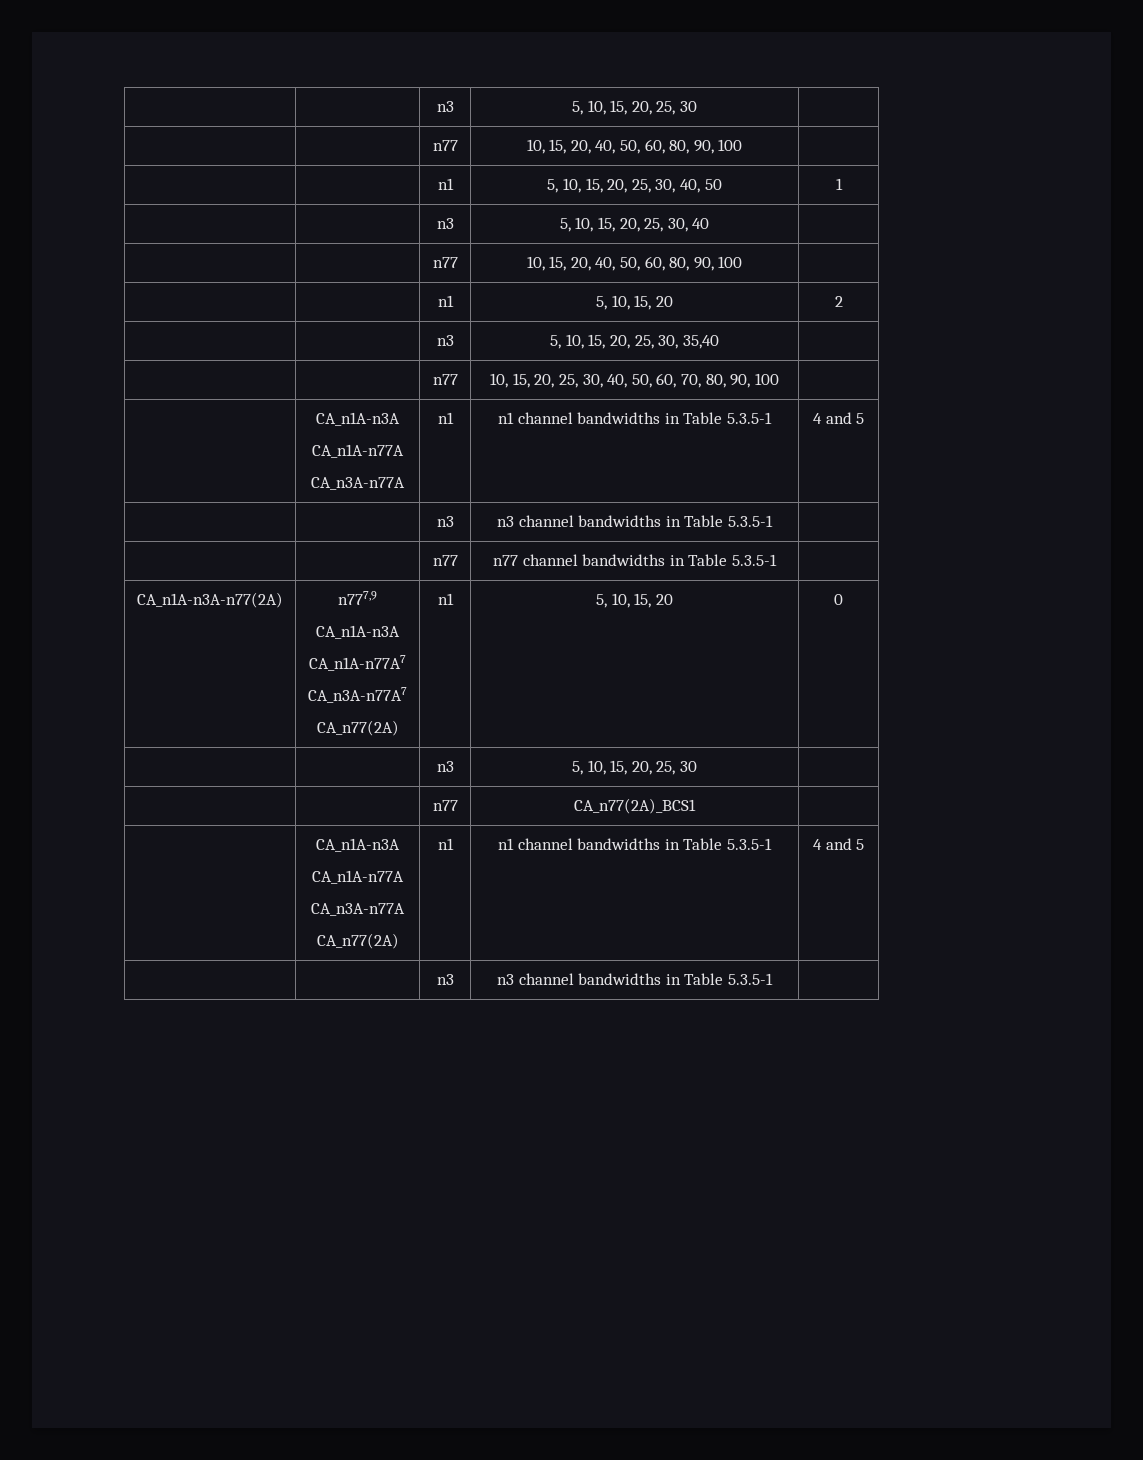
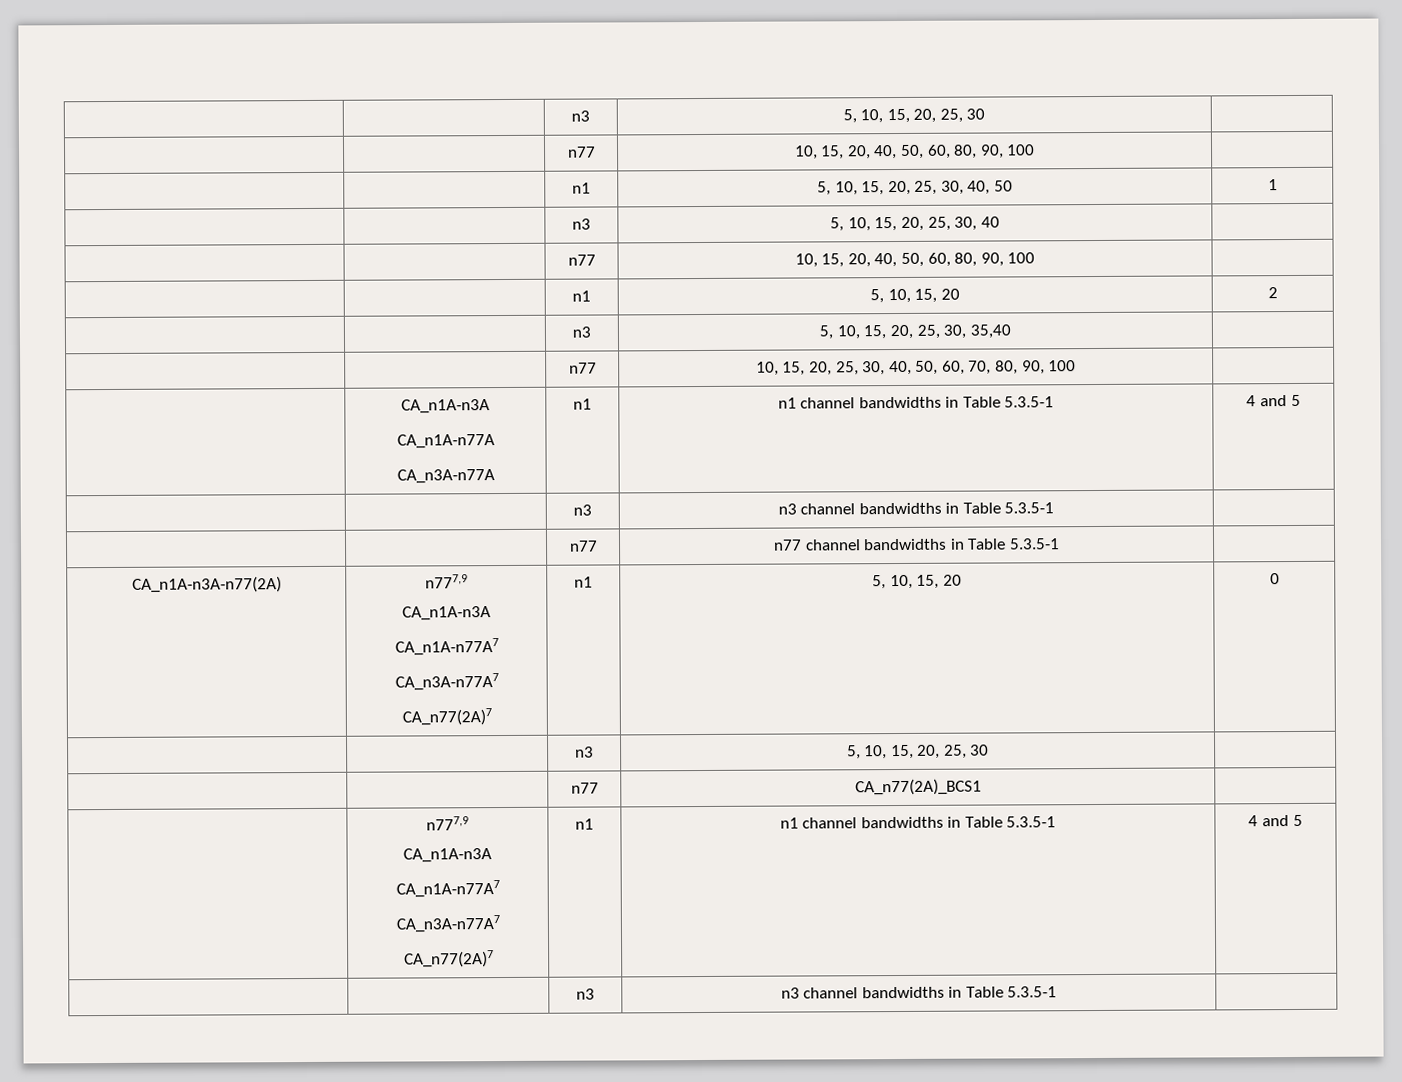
  CA_n1A-n3A-n77(2A) | n777,9
  CA_n1A-n3A
  CA_n1A-n77A7
  CA_n3A-n77A7
- CA_n77(2A) | n1 | 5, 10, 15, 20 | 0
+ CA_n77(2A)7 | n1 | 5, 10, 15, 20 | 0
  | | n77 | CA_n77(2A)_BCS1 |
- | CA_n1A-n3A
- CA_n1A-n77A
- CA_n3A-n77A
- CA_n77(2A) | n1 | n1 channel bandwidths in Table 5.3.5-1 | 4 and 5
+ | n777,9
+ CA_n1A-n3A
+ CA_n1A-n77A7
+ CA_n3A-n77A7
+ CA_n77(2A)7 | n1 | n1 channel bandwidths in Table 5.3.5-1 | 4 and 5

